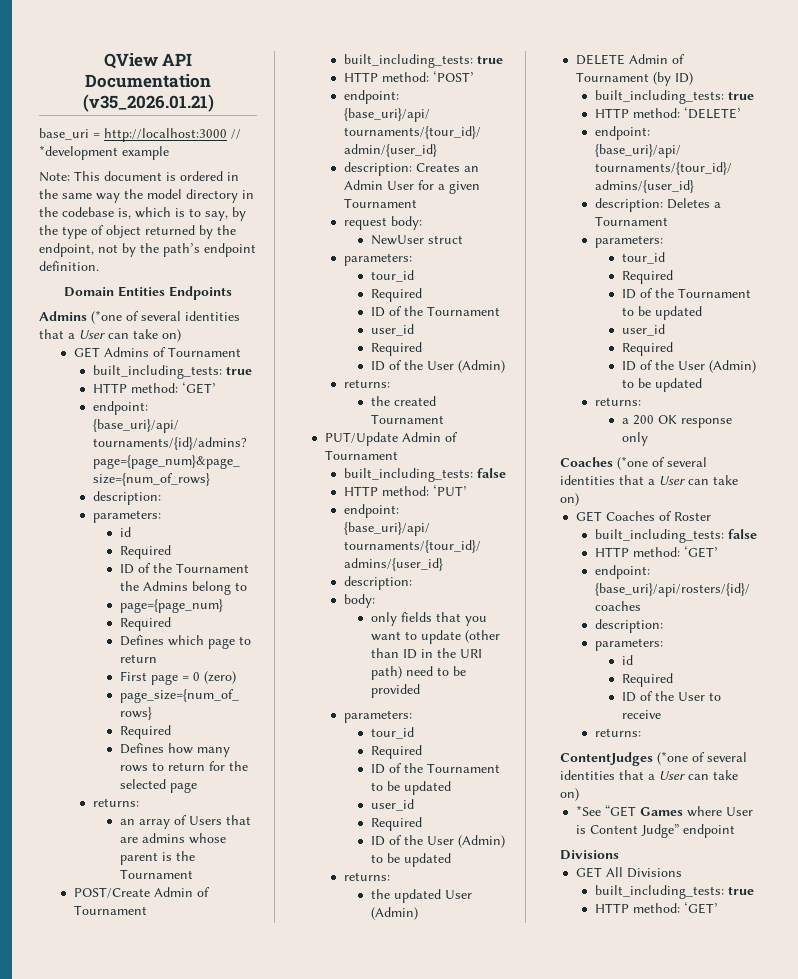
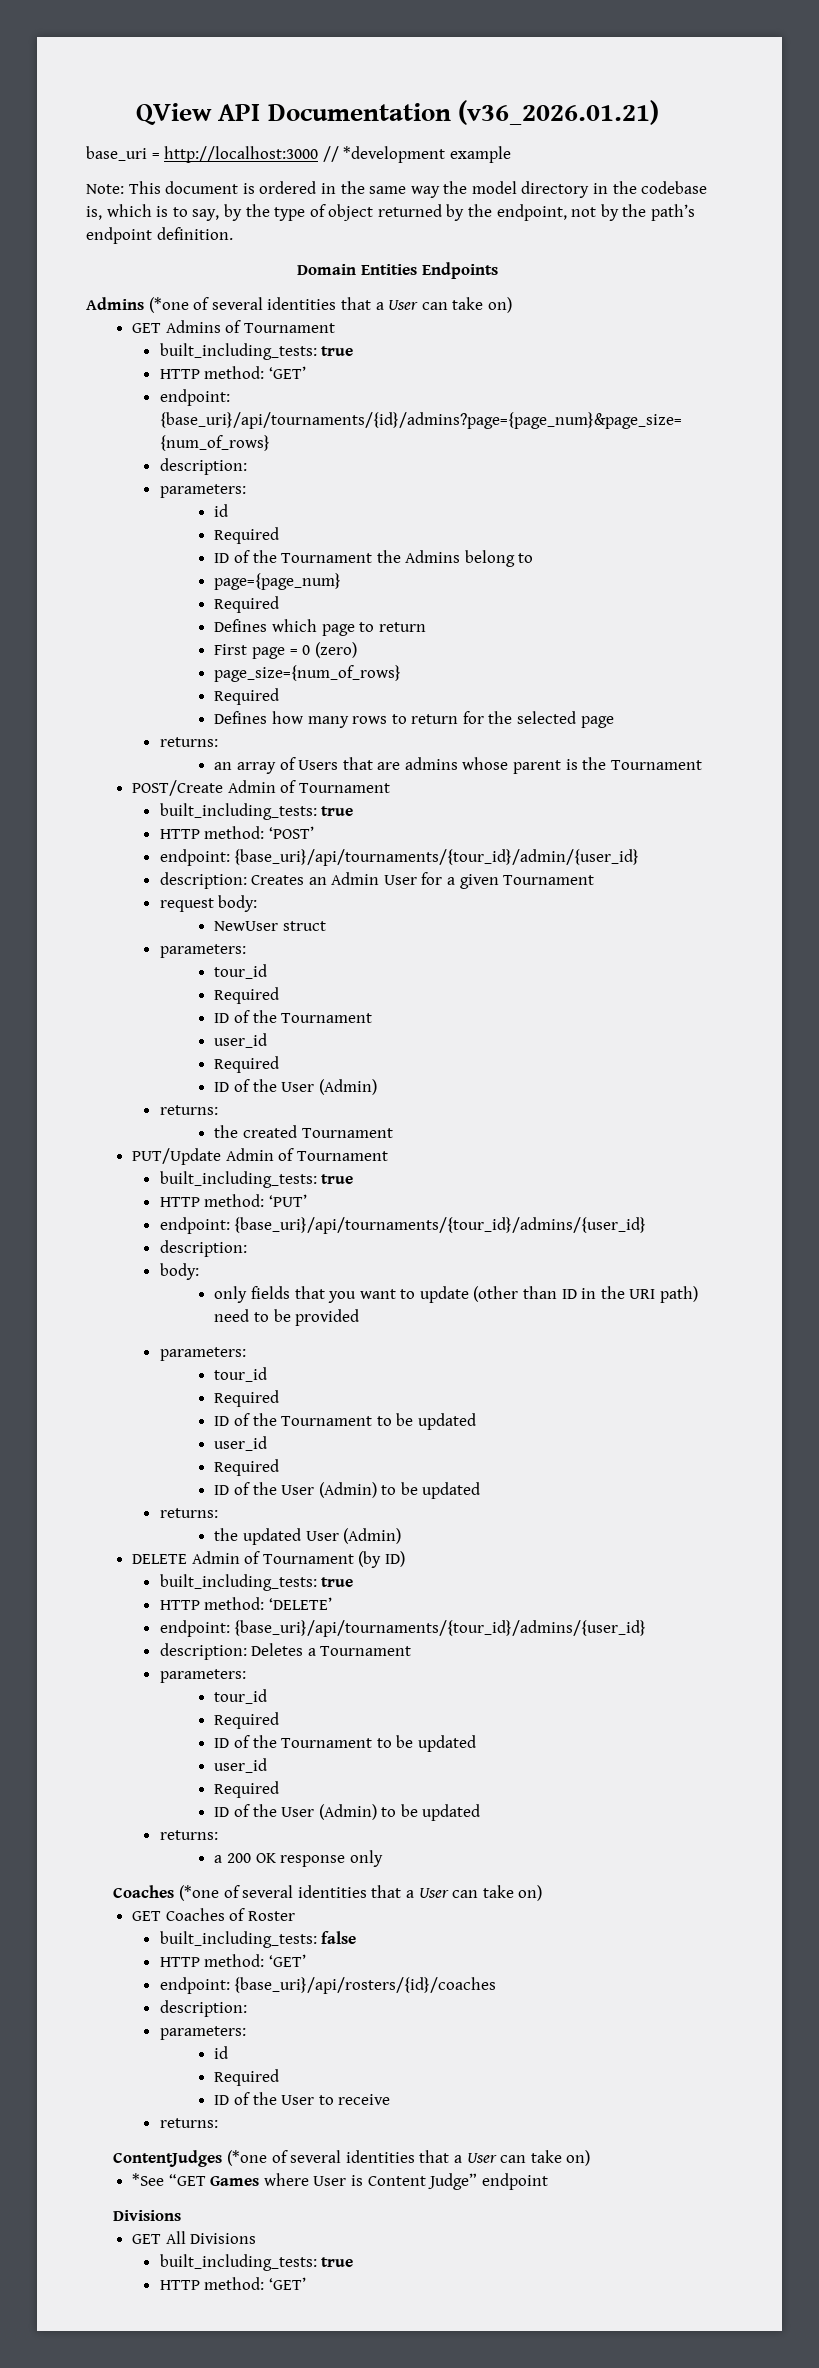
- QView API Documentation (v35_2026.01.21)
+ QView API Documentation (v36_2026.01.21)
  PUT/Update Admin of Tournament
- built_including_tests: false
+ built_including_tests: true

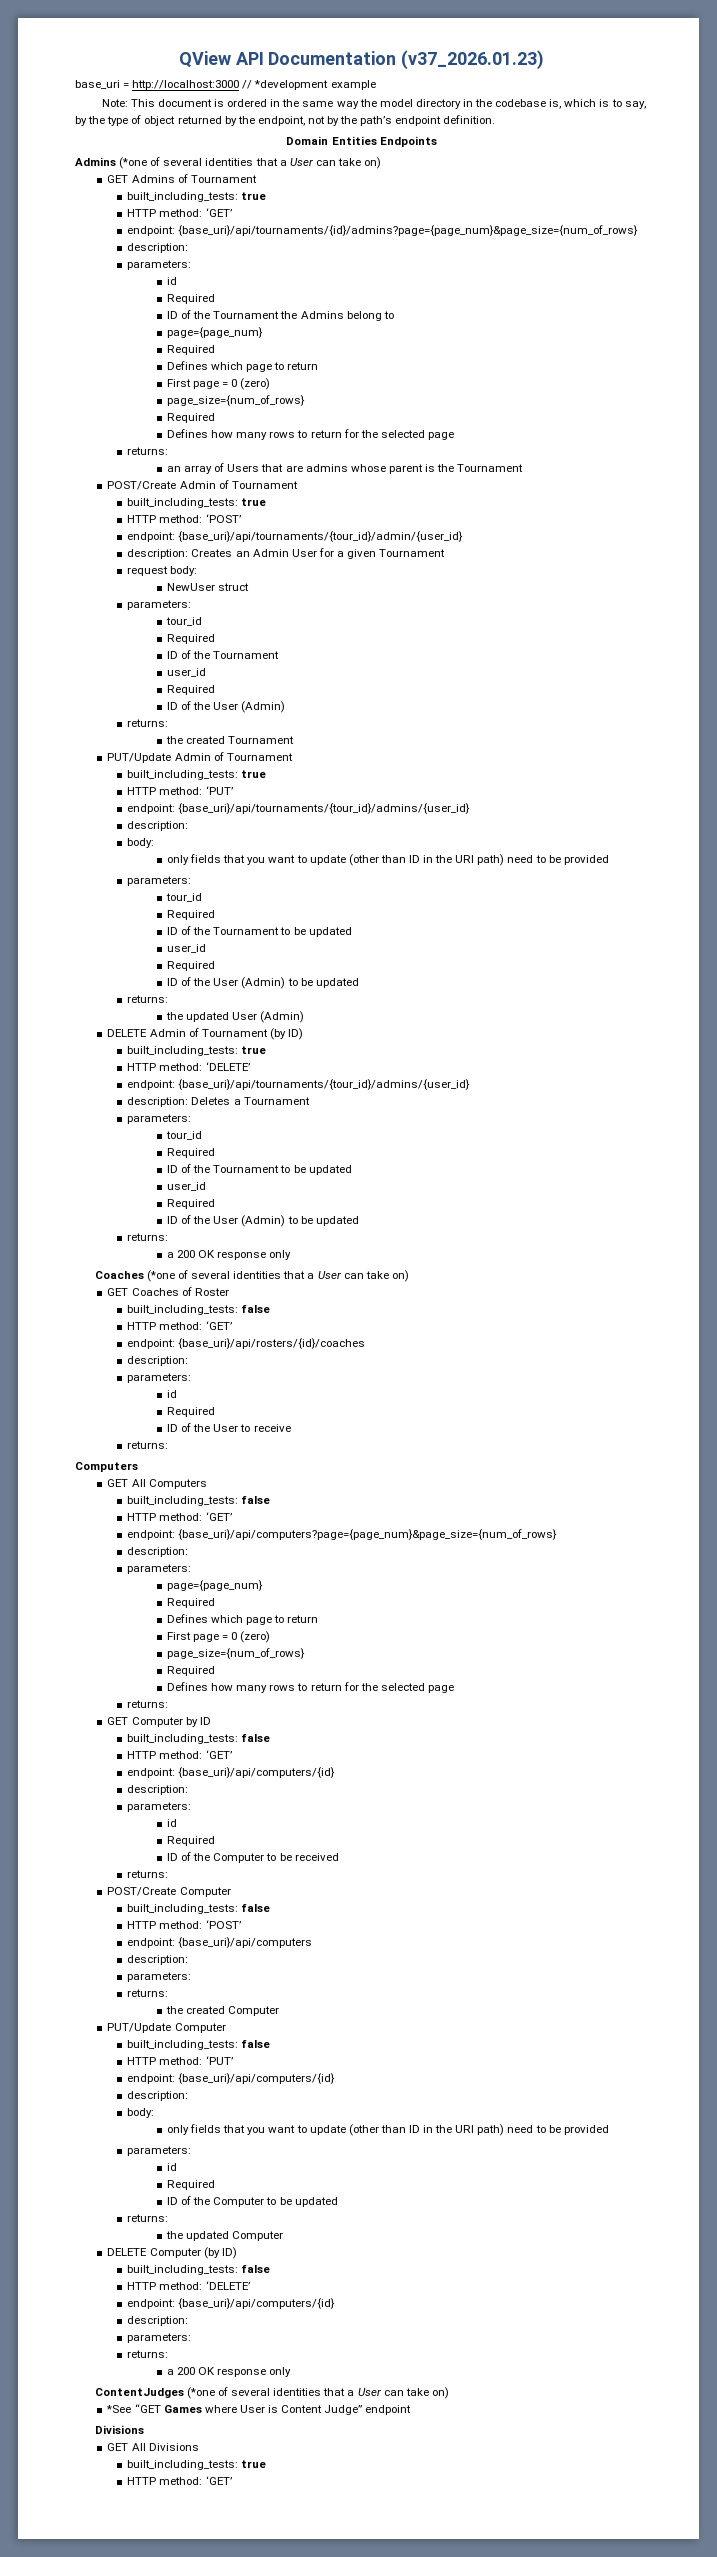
- QView API Documentation (v36_2026.01.21)
+ QView API Documentation (v37_2026.01.23)
  ID of the User to receive
  returns:
+ Computers
+ GET All Computers
+ built_including_tests: false
+ HTTP method: ‘GET’
+ endpoint: {base_uri}/api/computers?page={page_num}&page_size={num_of_rows}
+ description:
+ parameters:
+ page={page_num}
+ Required
+ Defines which page to return
+ First page = 0 (zero)
+ page_size={num_of_rows}
+ Required
+ Defines how many rows to return for the selected page
+ returns:
+ GET Computer by ID
+ built_including_tests: false
+ HTTP method: ‘GET’
+ endpoint: {base_uri}/api/computers/{id}
+ description:
+ parameters:
+ id
+ Required
+ ID of the Computer to be received
+ returns:
+ POST/Create Computer
+ built_including_tests: false
+ HTTP method: ‘POST’
+ endpoint: {base_uri}/api/computers
+ description:
+ parameters:
+ returns:
+ the created Computer
+ PUT/Update Computer
+ built_including_tests: false
+ HTTP method: ‘PUT’
+ endpoint: {base_uri}/api/computers/{id}
+ description:
+ body:
+ only fields that you want to update (other than ID in the URI path) need to be provided
+ parameters:
+ id
+ Required
+ ID of the Computer to be updated
+ returns:
+ the updated Computer
+ DELETE Computer (by ID)
+ built_including_tests: false
+ HTTP method: ‘DELETE’
+ endpoint: {base_uri}/api/computers/{id}
+ description:
+ parameters:
+ returns:
+ a 200 OK response only

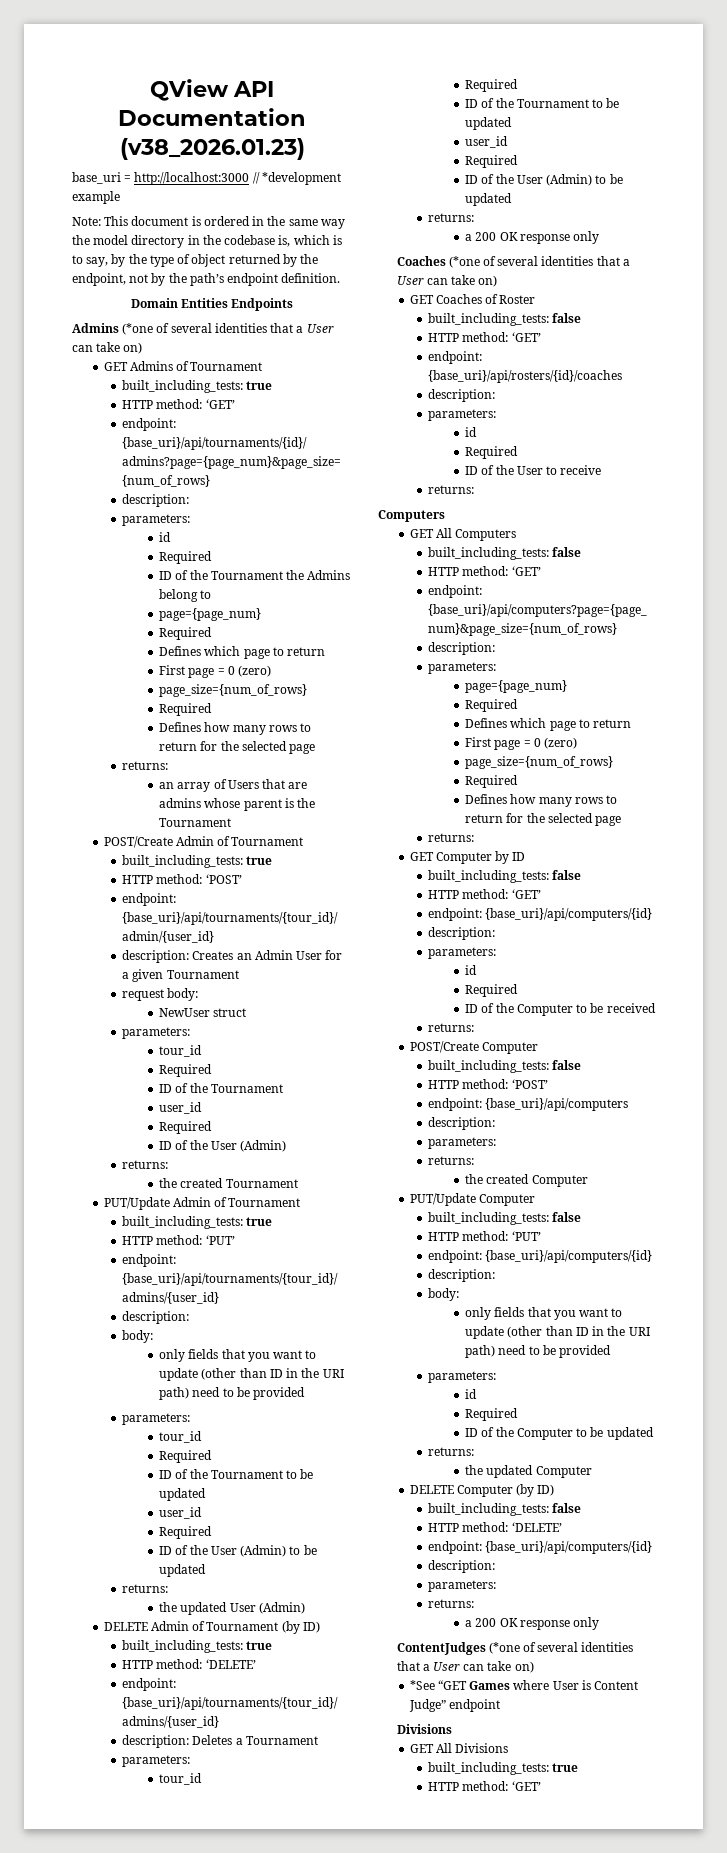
- QView API Documentation (v37_2026.01.23)
+ QView API Documentation (v38_2026.01.23)

